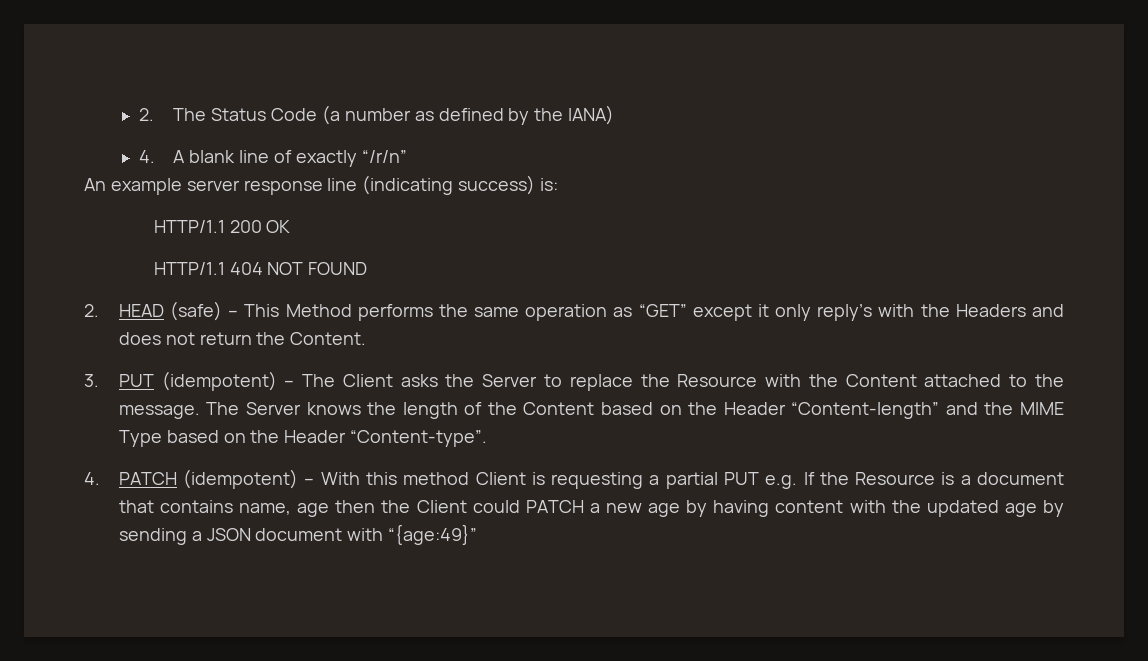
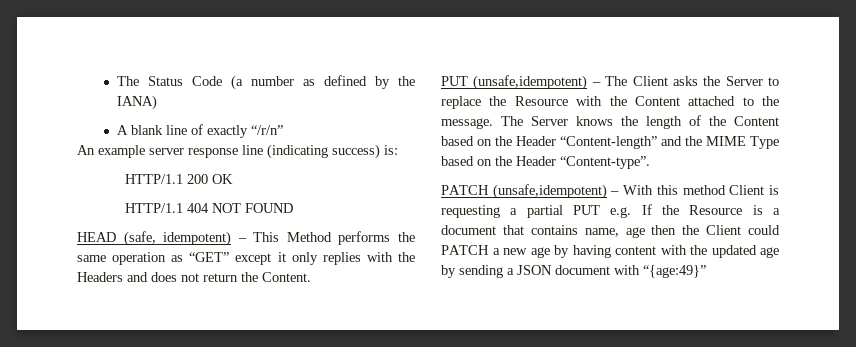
- 2. The Status Code (a number as defined by the IANA)
+ The Status Code (a number as defined by the IANA)
- 4. A blank line of exactly “/r/n”
+ A blank line of exactly “/r/n”
- 2. HEAD (safe) – This Method performs the same operation as “GET” except it only reply’s with the Headers and does not return the Content.
+ HEAD (safe, idempotent) – This Method performs the same operation as “GET” except it only replies with the Headers and does not return the Content.
- 3. PUT (idempotent) – The Client asks the Server to replace the Resource with the Content attached to the message.
+ PUT (unsafe,idempotent) – The Client asks the Server to replace the Resource with the Content attached to the message.
- 4. PATCH (idempotent) – With this method Client is requesting a partial PUT e.g. If the Resource is a document that contains name, age then the Client could PATCH a new age by having content with the updated age by sending a JSON document with “{age:49}”
+ PATCH (unsafe,idempotent) – With this method Client is requesting a partial PUT e.g. If the Resource is a document that contains name, age then the Client could PATCH a new age by having content with the updated age by sending a JSON document with “{age:49}”

